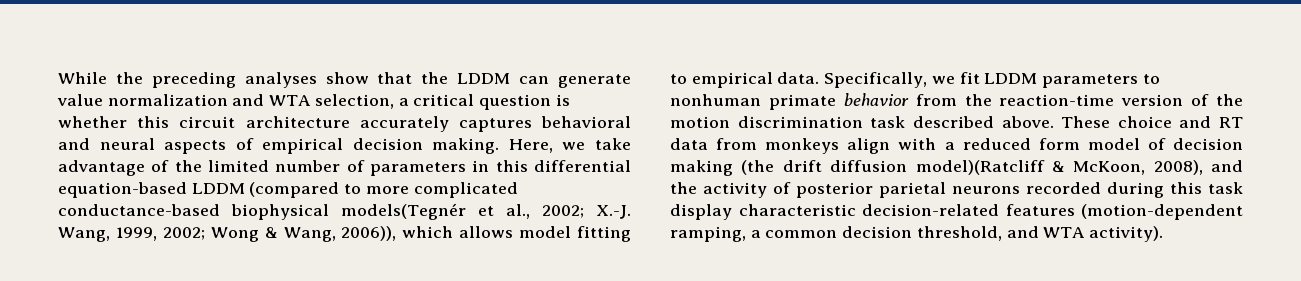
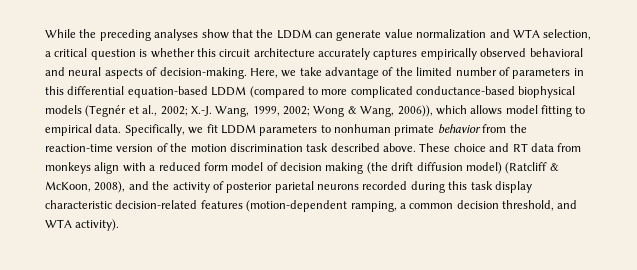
- While the preceding analyses show that the LDDM can generate value normalization and WTA selection, a critical question is whether this circuit architecture accurately captures behavioral and neural aspects of empirical decision making.
+ While the preceding analyses show that the LDDM can generate value normalization and WTA selection, a critical question is whether this circuit architecture accurately captures empirically observed behavioral and neural aspects of decision-making.
- Here, we take advantage of the limited number of parameters in this differential equation-based LDDM (compared to more complicated conductance-based biophysical models(Tegnér et al., 2002; X.-J. Wang, 1999, 2002; Wong & Wang, 2006)), which allows model fitting to empirical data.
+ Here, we take advantage of the limited number of parameters in this differential equation-based LDDM (compared to more complicated conductance-based biophysical models (Tegnér et al., 2002; X.-J. Wang, 1999, 2002; Wong & Wang, 2006)), which allows model fitting to empirical data.
- These choice and RT data from monkeys align with a reduced form model of decision making (the drift diffusion model)(Ratcliff & McKoon, 2008), and the activity of posterior parietal neurons recorded during this task display characteristic decision-related features (motion-dependent ramping, a common decision threshold, and WTA activity).
+ These choice and RT data from monkeys align with a reduced form model of decision making (the drift diffusion model) (Ratcliff & McKoon, 2008), and the activity of posterior parietal neurons recorded during this task display characteristic decision-related features (motion-dependent ramping, a common decision threshold, and WTA activity).

